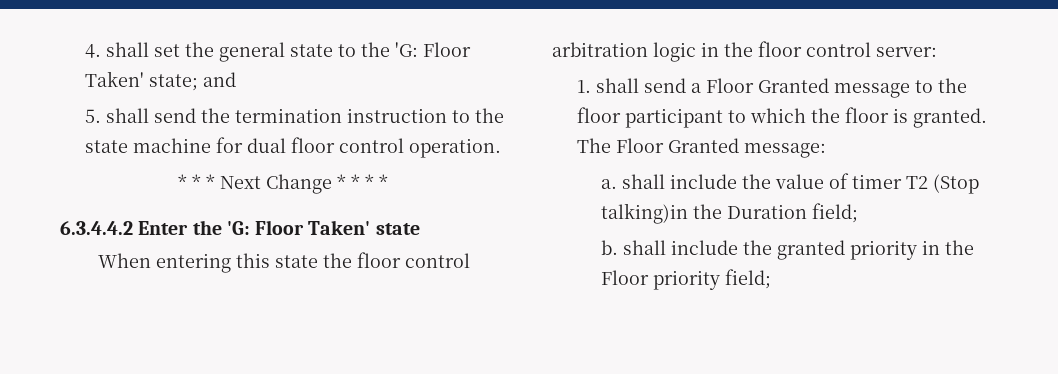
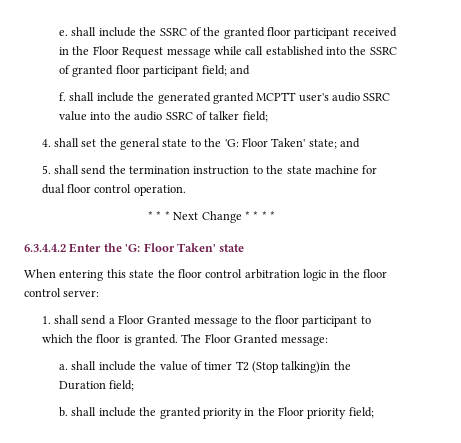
+ e. shall include the SSRC of the granted floor participant received in the Floor Request message while call established into the SSRC of granted floor participant field; and
+ f. shall include the generated granted MCPTT user's audio SSRC value into the audio SSRC of talker field;

